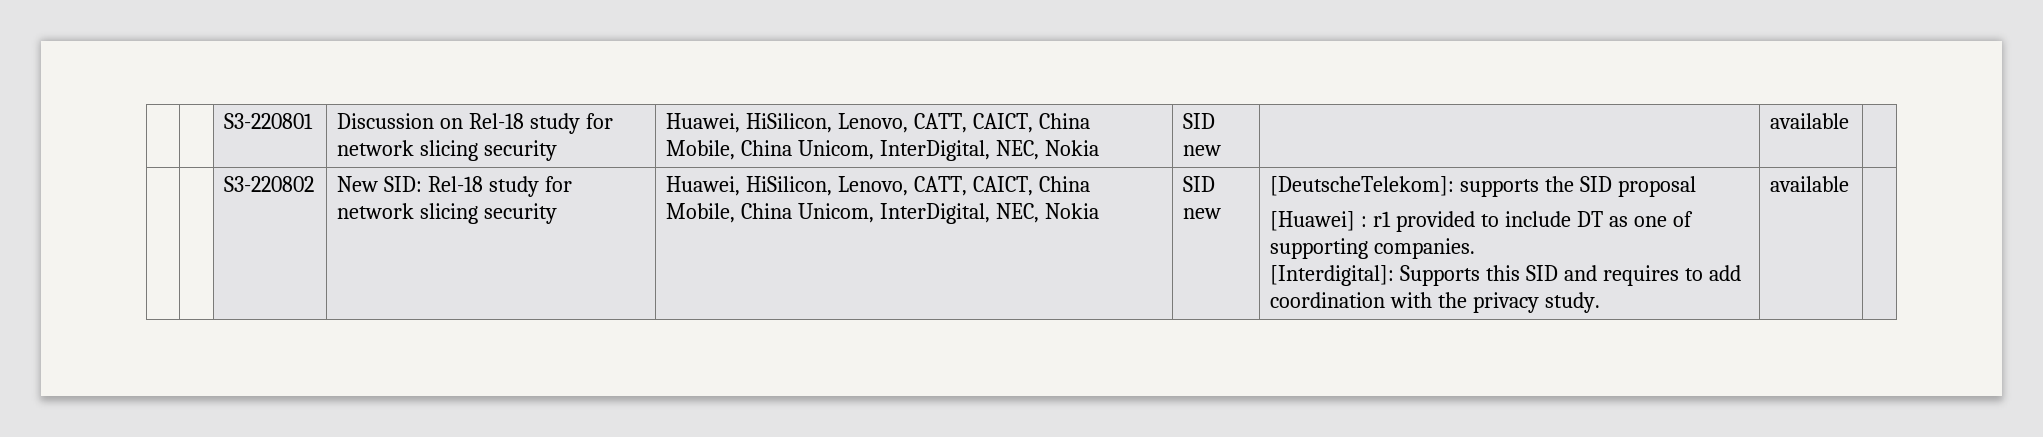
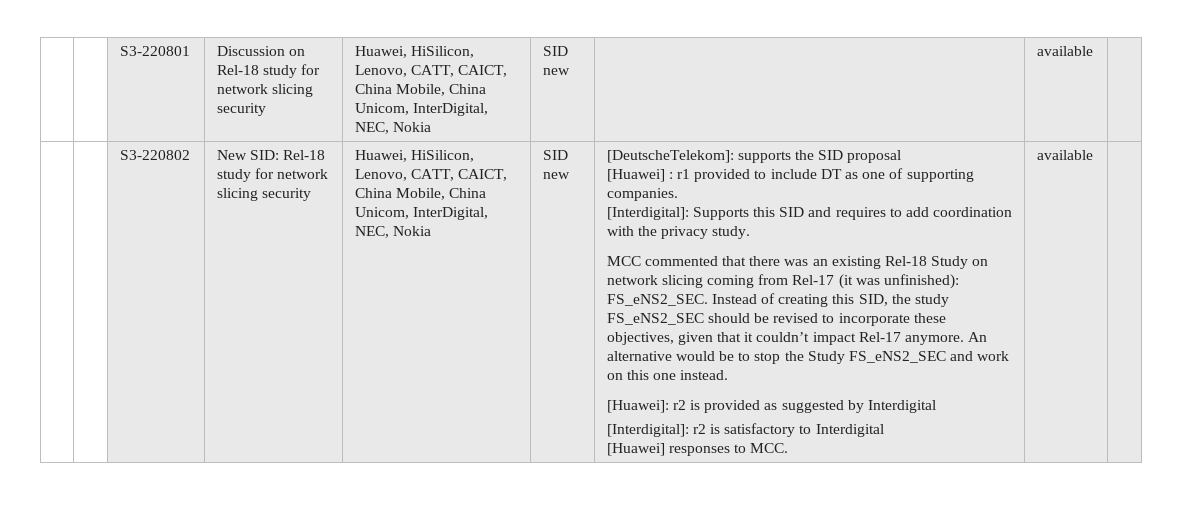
+ MCC commented that there was an existing Rel-18 Study on network slicing coming from Rel-17 (it was unfinished): FS_eNS2_SEC. Instead of creating this SID, the study FS_eNS2_SEC should be revised to incorporate these objectives, given that it couldn’t impact Rel-17 anymore. An alternative would be to stop the Study FS_eNS2_SEC and work on this one instead.
+ [Huawei]: r2 is provided as suggested by Interdigital
+ [Interdigital]: r2 is satisfactory to Interdigital
+ [Huawei] responses to MCC.

